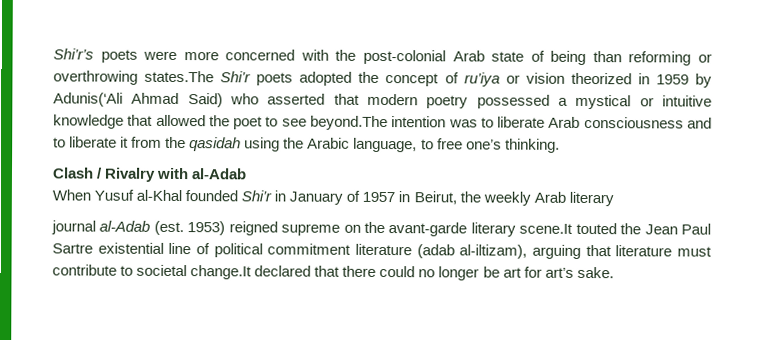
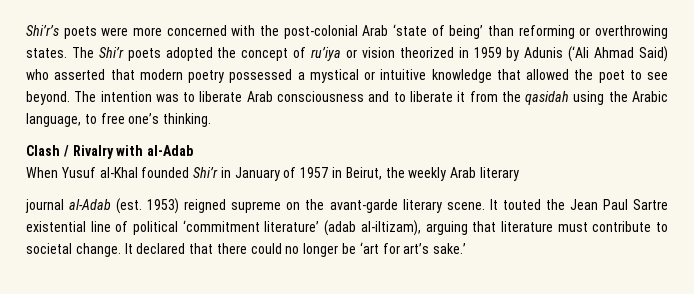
- Shi’r’s poets were more concerned with the post-colonial Arab state of being than reforming or overthrowing states.The Shi’r poets adopted the concept of ru’iya or vision theorized in 1959 by Adunis(‘Ali Ahmad Said) who asserted that modern poetry possessed a mystical or intuitive knowledge that allowed the poet to see beyond.The intention was to liberate Arab consciousness and to liberate it from the qasidah using the Arabic language, to free one’s thinking.
+ Shi’r’s poets were more concerned with the post-colonial Arab ‘state of being’ than reforming or overthrowing states. The Shi’r poets adopted the concept of ru’iya or vision theorized in 1959 by Adunis (‘Ali Ahmad Said) who asserted that modern poetry possessed a mystical or intuitive knowledge that allowed the poet to see beyond. The intention was to liberate Arab consciousness and to liberate it from the qasidah using the Arabic language, to free one’s thinking.
- 1953) reigned supreme on the avant-garde literary scene.It touted the Jean Paul Sartre existential line of political commitment literature (adab al-iltizam), arguing that literature must contribute to societal change.It declared that there could no longer be art for art’s sake.
+ 1953) reigned supreme on the avant-garde literary scene. It touted the Jean Paul Sartre existential line of political ‘commitment literature’ (adab al-iltizam), arguing that literature must contribute to societal change. It declared that there could no longer be ‘art for art’s sake.’

